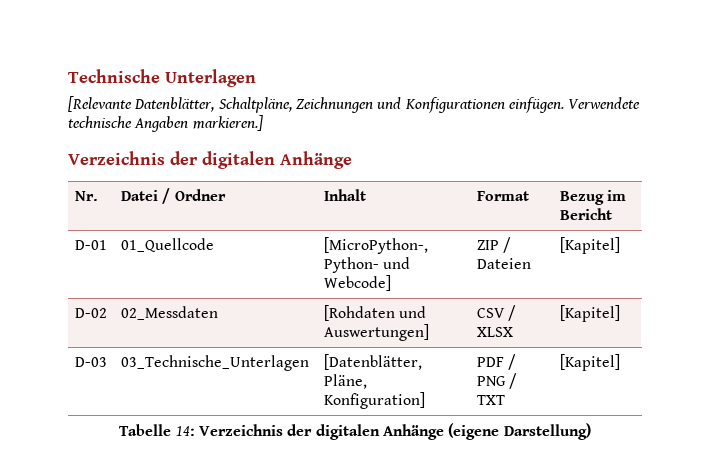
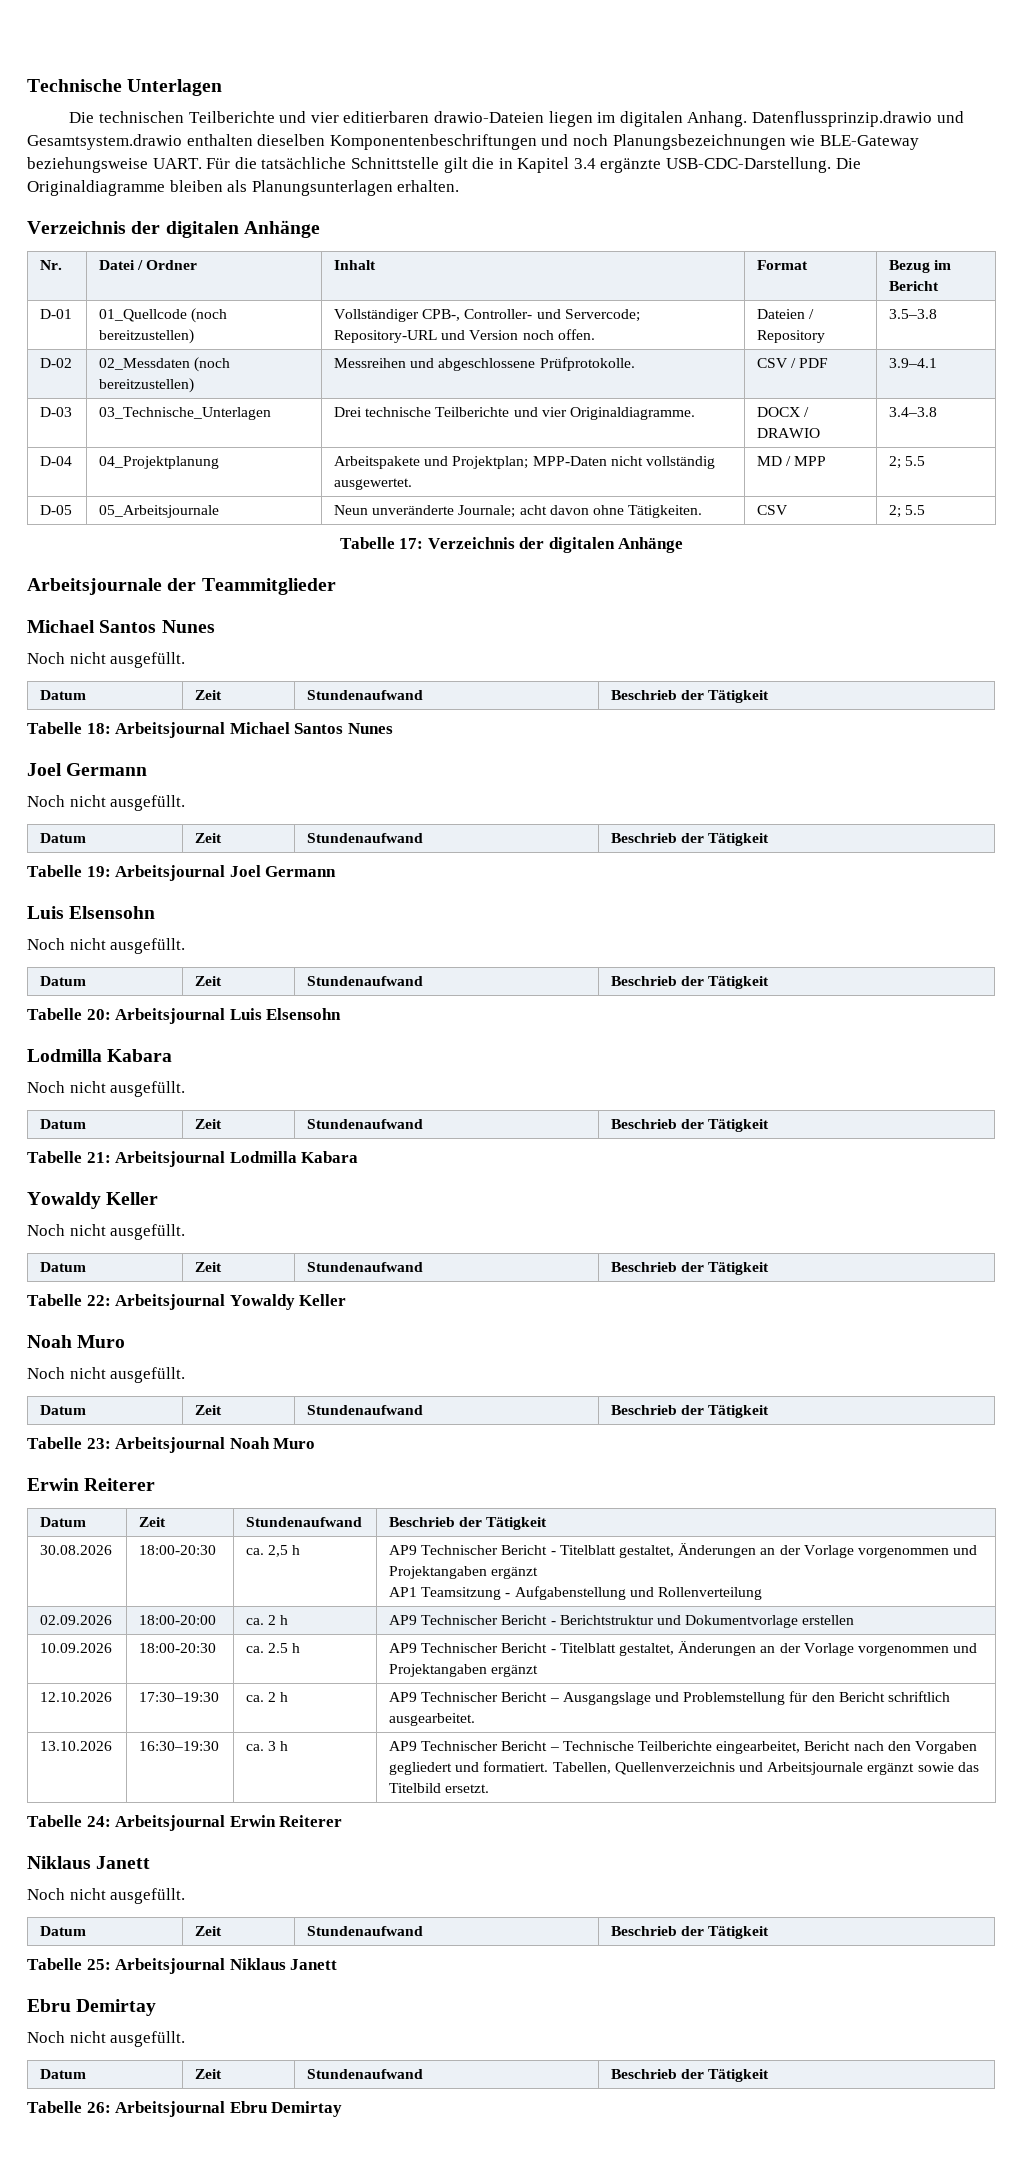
- [Relevante Datenblätter, Schaltpläne, Zeichnungen und Konfigurationen einfügen. Verwendete technische Angaben markieren.]
+ Die technischen Teilberichte und vier editierbaren drawio-Dateien liegen im digitalen Anhang. Datenflussprinzip.drawio und Gesamtsystem.drawio enthalten dieselben Komponentenbeschriftungen und noch Planungsbezeichnungen wie BLE-Gateway beziehungsweise UART. Für die tatsächliche Schnittstelle gilt die in Kapitel 3.4 ergänzte USB-CDC-Darstellung. Die Originaldiagramme bleiben als Planungsunterlagen erhalten.
- D-01 | 01_Quellcode | [MicroPython-, Python- und Webcode] | ZIP / Dateien | [Kapitel]
- D-02 | 02_Messdaten | [Rohdaten und Auswertungen] | CSV / XLSX | [Kapitel]
+ D-01 | 01_Quellcode (noch bereitzustellen) | Vollständiger CPB-, Controller- und Servercode; Repository-URL und Version noch offen. | Dateien / Repository | 3.5–3.8
+ D-02 | 02_Messdaten (noch bereitzustellen) | Messreihen und abgeschlossene Prüfprotokolle. | CSV / PDF | 3.9–4.1
- D-03 | 03_Technische_Unterlagen | [Datenblätter, Pläne, Konfiguration] | PDF / PNG / TXT | [Kapitel]
- Tabelle 14: Verzeichnis der digitalen Anhänge (eigene Darstellung)
+ D-03 | 03_Technische_Unterlagen | Drei technische Teilberichte und vier Originaldiagramme. | DOCX / DRAWIO | 3.4–3.8
+ D-04 | 04_Projektplanung | Arbeitspakete und Projektplan; MPP-Daten nicht vollständig ausgewertet. | MD / MPP | 2; 5.5
+ D-05 | 05_Arbeitsjournale | Neun unveränderte Journale; acht davon ohne Tätigkeiten. | CSV | 2; 5.5
+ Tabelle 17: Verzeichnis der digitalen Anhänge
+ Arbeitsjournale der Teammitglieder
+ Michael Santos Nunes
+ Noch nicht ausgefüllt.
+ Datum | Zeit | Stundenaufwand | Beschrieb der Tätigkeit
+ Tabelle 18: Arbeitsjournal Michael Santos Nunes
+ Joel Germann
+ Noch nicht ausgefüllt.
+ Datum | Zeit | Stundenaufwand | Beschrieb der Tätigkeit
+ Tabelle 19: Arbeitsjournal Joel Germann
+ Luis Elsensohn
+ Noch nicht ausgefüllt.
+ Datum | Zeit | Stundenaufwand | Beschrieb der Tätigkeit
+ Tabelle 20: Arbeitsjournal Luis Elsensohn
+ Lodmilla Kabara
+ Noch nicht ausgefüllt.
+ Datum | Zeit | Stundenaufwand | Beschrieb der Tätigkeit
+ Tabelle 21: Arbeitsjournal Lodmilla Kabara
+ Yowaldy Keller
+ Noch nicht ausgefüllt.
+ Datum | Zeit | Stundenaufwand | Beschrieb der Tätigkeit
+ Tabelle 22: Arbeitsjournal Yowaldy Keller
+ Noah Muro
+ Noch nicht ausgefüllt.
+ Datum | Zeit | Stundenaufwand | Beschrieb der Tätigkeit
+ Tabelle 23: Arbeitsjournal Noah Muro
+ Erwin Reiterer
+ Datum | Zeit | Stundenaufwand | Beschrieb der Tätigkeit
+ 30.08.2026 | 18:00-20:30 | ca. 2,5 h | AP9 Technischer Bericht - Titelblatt gestaltet, Änderungen an der Vorlage vorgenommen und Projektangaben ergänzt
+ AP1 Teamsitzung - Aufgabenstellung und Rollenverteilung
+ 02.09.2026 | 18:00-20:00 | ca. 2 h | AP9 Technischer Bericht - Berichtstruktur und Dokumentvorlage erstellen
+ 10.09.2026 | 18:00-20:30 | ca. 2.5 h | AP9 Technischer Bericht - Titelblatt gestaltet, Änderungen an der Vorlage vorgenommen und Projektangaben ergänzt
+ 12.10.2026 | 17:30–19:30 | ca. 2 h | AP9 Technischer Bericht – Ausgangslage und Problemstellung für den Bericht schriftlich ausgearbeitet.
+ 13.10.2026 | 16:30–19:30 | ca. 3 h | AP9 Technischer Bericht – Technische Teilberichte eingearbeitet, Bericht nach den Vorgaben gegliedert und formatiert. Tabellen, Quellenverzeichnis und Arbeitsjournale ergänzt sowie das Titelbild ersetzt.
+ Tabelle 24: Arbeitsjournal Erwin Reiterer
+ Niklaus Janett
+ Noch nicht ausgefüllt.
+ Datum | Zeit | Stundenaufwand | Beschrieb der Tätigkeit
+ Tabelle 25: Arbeitsjournal Niklaus Janett
+ Ebru Demirtay
+ Noch nicht ausgefüllt.
+ Datum | Zeit | Stundenaufwand | Beschrieb der Tätigkeit
+ Tabelle 26: Arbeitsjournal Ebru Demirtay

